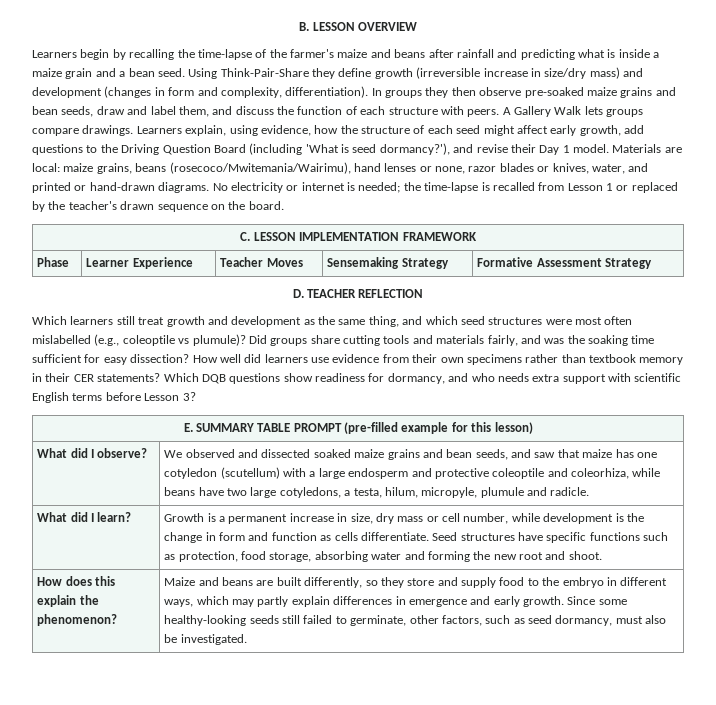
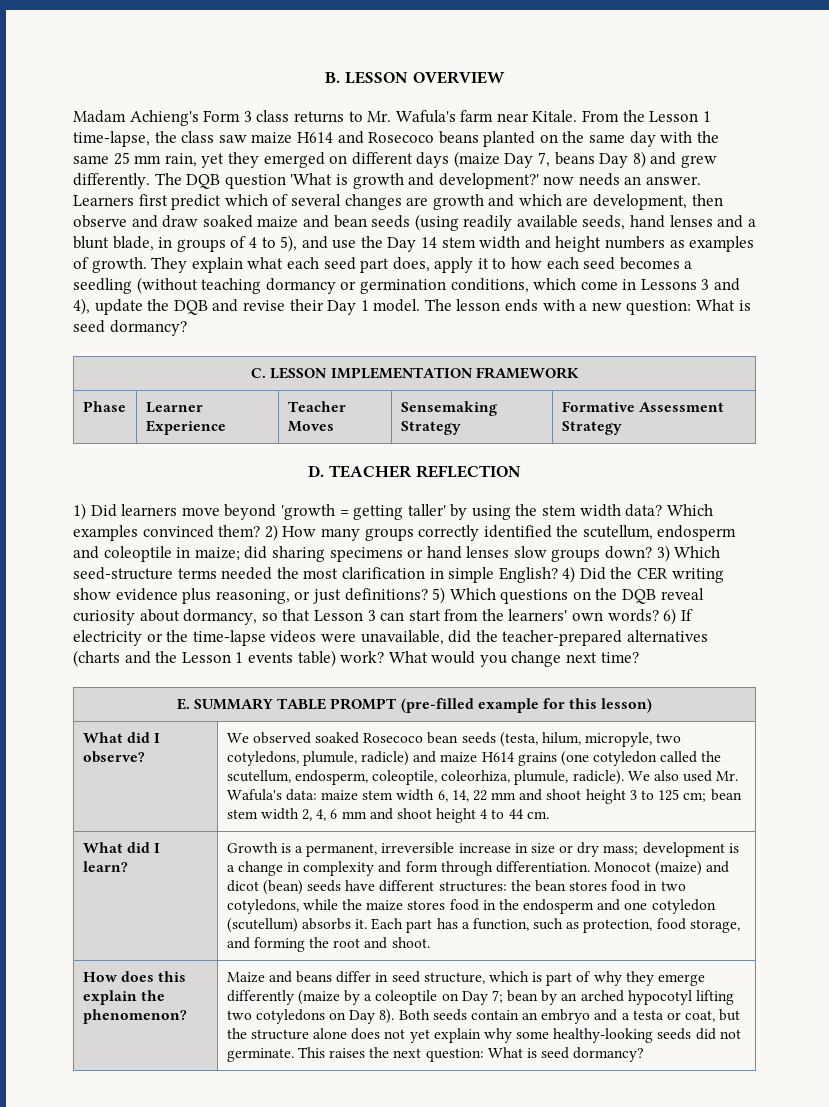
- Learners begin by recalling the time-lapse of the farmer's maize and beans after rainfall and predicting what is inside a maize grain and a bean seed. Using Think-Pair-Share they define growth (irreversible increase in size/dry mass) and development (changes in form and complexity, differentiation). In groups they then observe pre-soaked maize grains and bean seeds, draw and label them, and discuss the function of each structure with peers. A Gallery Walk lets groups compare drawings. Learners explain, using evidence, how the structure of each seed might affect early growth, add questions to the Driving Question Board (including 'What is seed dormancy?'), and revise their Day 1 model.
+ Madam Achieng's Form 3 class returns to Mr. Wafula's farm near Kitale. From the Lesson 1 time-lapse, the class saw maize H614 and Rosecoco beans planted on the same day with the same 25 mm rain, yet they emerged on different days (maize Day 7, beans Day 8) and grew differently. The DQB question 'What is growth and development?' now needs an answer. Learners first predict which of several changes are growth and which are development, then observe and draw soaked maize and bean seeds (using readily available seeds, hand lenses and a blunt blade, in groups of 4 to 5), and use the Day 14 stem width and height numbers as examples of growth. They explain what each seed part does, apply it to how each seed becomes a seedling (without teaching dormancy or germination conditions, which come in Lessons 3 and 4), update the DQB and revise their Day 1 model.
- Materials are local: maize grains, beans (rosecoco/Mwitemania/Wairimu), hand lenses or none, razor blades or knives, water, and printed or hand-drawn diagrams. No electricity or internet is needed; the time-lapse is recalled from Lesson 1 or replaced by the teacher's drawn sequence on the board.
+ The lesson ends with a new question: What is seed dormancy?
- Which learners still treat growth and development as the same thing, and which seed structures were most often mislabelled (e.g., coleoptile vs plumule)? Did groups share cutting tools and materials fairly, and was the soaking time sufficient for easy dissection? How well did learners use evidence from their own specimens rather than textbook memory in their CER statements? Which DQB questions show readiness for dormancy, and who needs extra support with scientific English terms before Lesson 3?
+ 1) Did learners move beyond 'growth = getting taller' by using the stem width data? Which examples convinced them? 2) How many groups correctly identified the scutellum, endosperm and coleoptile in maize; did sharing specimens or hand lenses slow groups down? 3) Which seed-structure terms needed the most clarification in simple English? 4) Did the CER writing show evidence plus reasoning, or just definitions? 5) Which questions on the DQB reveal curiosity about dormancy, so that Lesson 3 can start from the learners' own words? 6) If electricity or the time-lapse videos were unavailable, did the teacher-prepared alternatives (charts and the Lesson 1 events table) work? What would you change next time?
- We observed and dissected soaked maize grains and bean seeds, and saw that maize has one cotyledon (scutellum) with a large endosperm and protective coleoptile and coleorhiza, while beans have two large cotyledons, a testa, hilum, micropyle, plumule and radicle.
+ We observed soaked Rosecoco bean seeds (testa, hilum, micropyle, two cotyledons, plumule, radicle) and maize H614 grains (one cotyledon called the scutellum, endosperm, coleoptile, coleorhiza, plumule, radicle). We also used Mr. Wafula's data: maize stem width 6, 14, 22 mm and shoot height 3 to 125 cm; bean stem width 2, 4, 6 mm and shoot height 4 to 44 cm.
- Growth is a permanent increase in size, dry mass or cell number, while development is the change in form and function as cells differentiate. Seed structures have specific functions such as protection, food storage, absorbing water and forming the new root and shoot.
+ Growth is a permanent, irreversible increase in size or dry mass; development is a change in complexity and form through differentiation. Monocot (maize) and dicot (bean) seeds have different structures: the bean stores food in two cotyledons, while the maize stores food in the endosperm and one cotyledon (scutellum) absorbs it. Each part has a function, such as protection, food storage, and forming the root and shoot.
- Maize and beans are built differently, so they store and supply food to the embryo in different ways, which may partly explain differences in emergence and early growth. Since some healthy-looking seeds still failed to germinate, other factors, such as seed dormancy, must also be investigated.
+ Maize and beans differ in seed structure, which is part of why they emerge differently (maize by a coleoptile on Day 7; bean by an arched hypocotyl lifting two cotyledons on Day 8). Both seeds contain an embryo and a testa or coat, but the structure alone does not yet explain why some healthy-looking seeds did not germinate. This raises the next question: What is seed dormancy?

